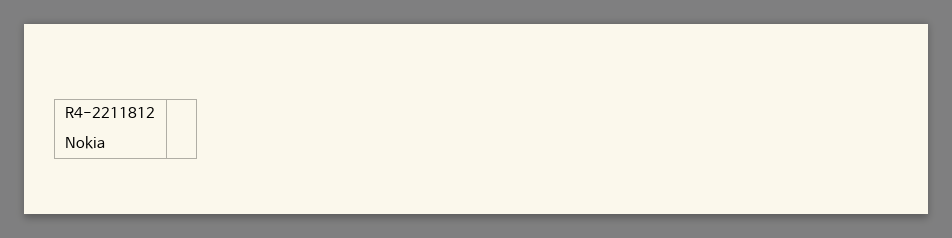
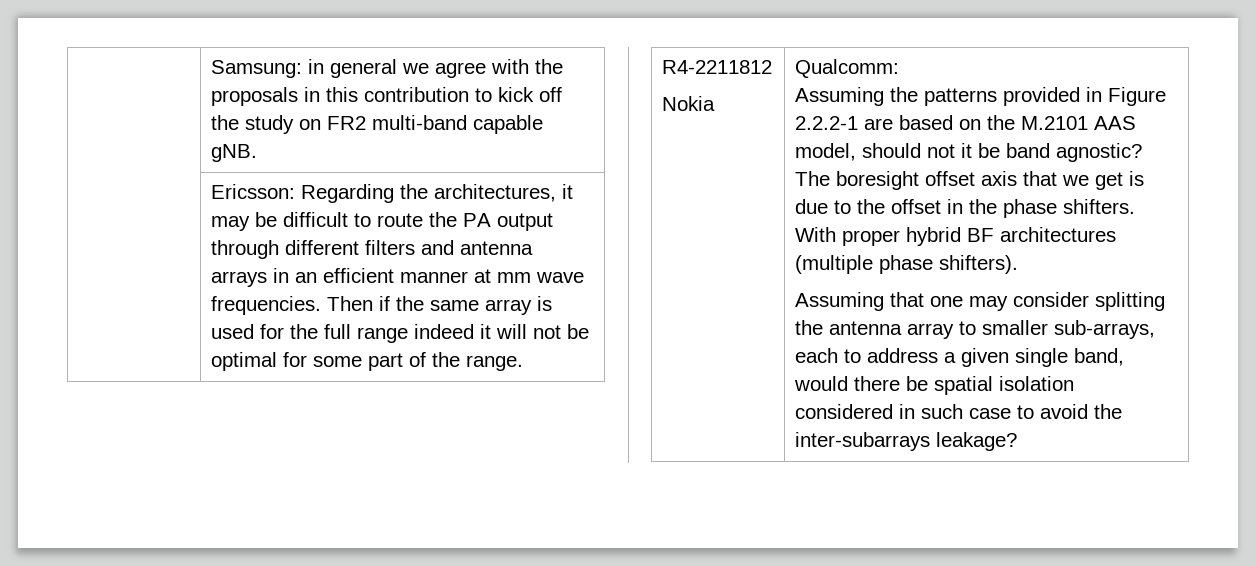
+ | Samsung: in general we agree with the proposals in this contribution to kick off the study on FR2 multi-band capable gNB.
+ | Ericsson: Regarding the architectures, it may be difficult to route the PA output through different filters and antenna arrays in an efficient manner at mm wave frequencies. Then if the same array is used for the full range indeed it will not be optimal for some part of the range.
  R4-2211812
- Nokia |
+ Nokia | Qualcomm:
+ Assuming the patterns provided in Figure 2.2.2-1 are based on the M.2101 AAS model, should not it be band agnostic? The boresight offset axis that we get is due to the offset in the phase shifters. With proper hybrid BF architectures (multiple phase shifters).
+ Assuming that one may consider splitting the antenna array to smaller sub-arrays, each to address a given single band, would there be spatial isolation considered in such case to avoid the inter-subarrays leakage?

